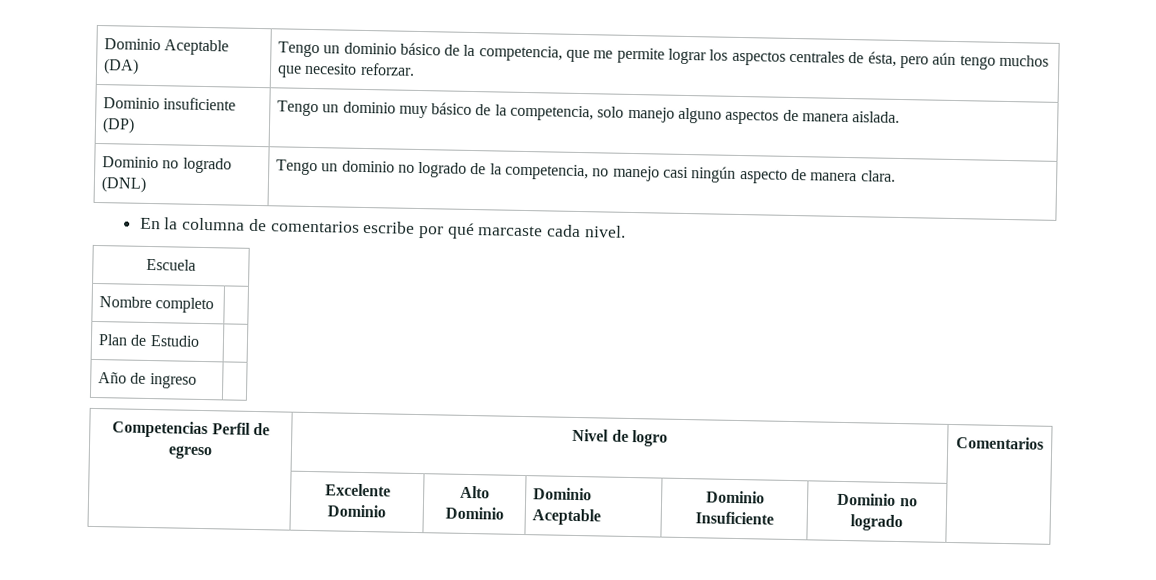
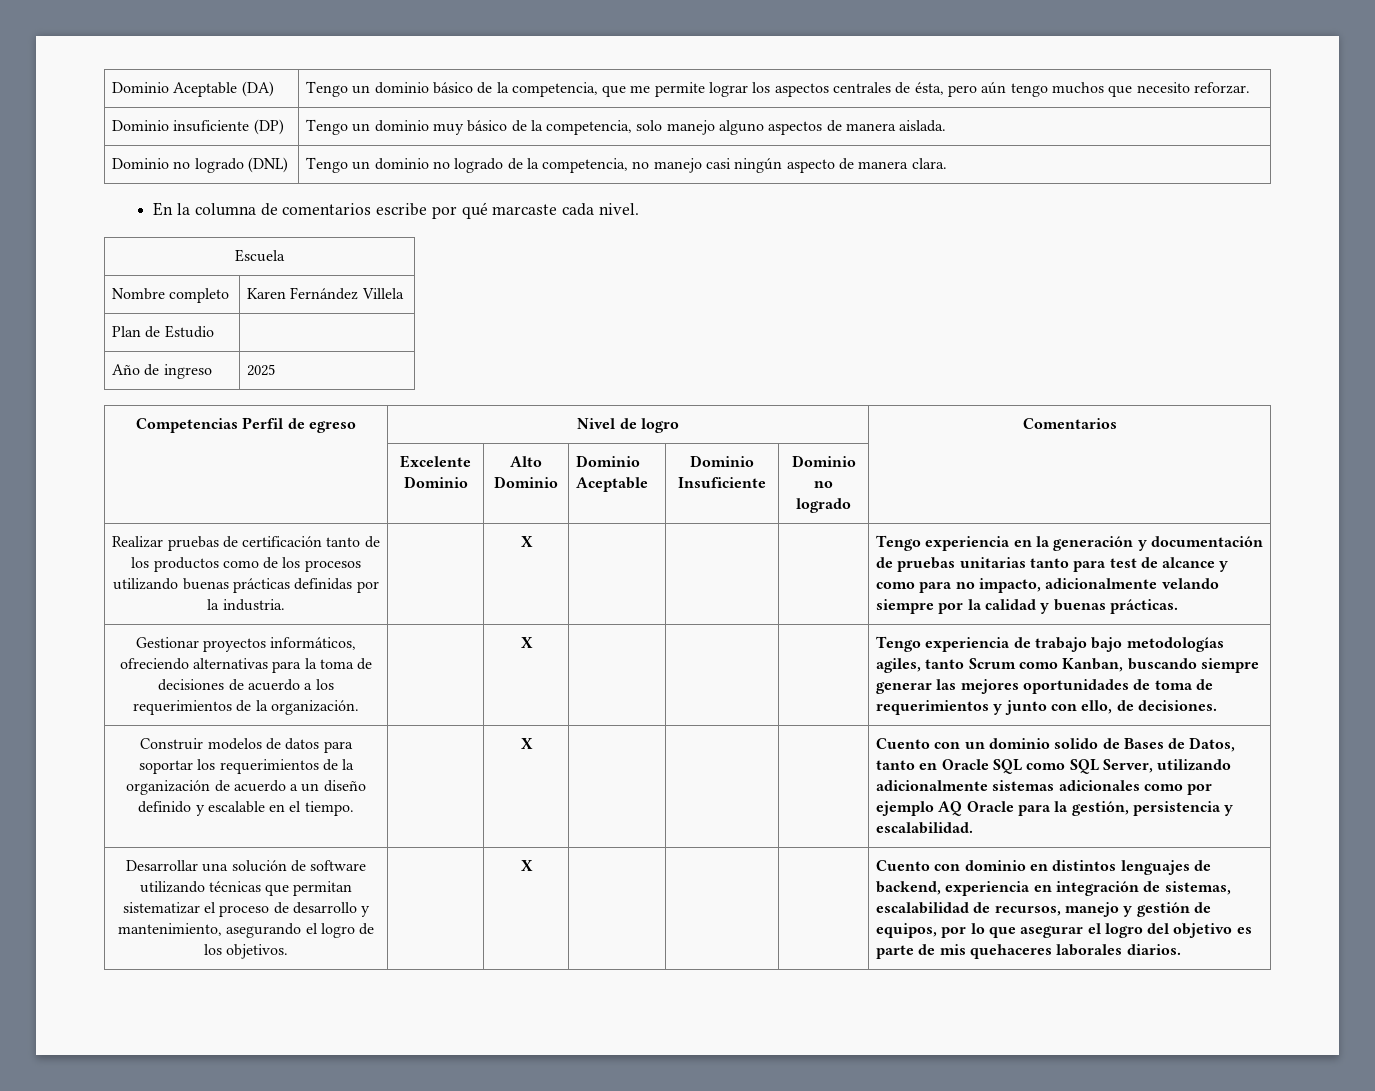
- Nombre completo |
+ Nombre completo | Karen Fernández Villela
- Año de ingreso |
+ Año de ingreso | 2025
+ Realizar pruebas de certificación tanto de los productos como de los procesos utilizando buenas prácticas definidas por la industria. | | X | | | | Tengo experiencia en la generación y documentación de pruebas unitarias tanto para test de alcance y como para no impacto, adicionalmente velando siempre por la calidad y buenas prácticas.
+ Gestionar proyectos informáticos, ofreciendo alternativas para la toma de decisiones de acuerdo a los requerimientos de la organización. | | X | | | | Tengo experiencia de trabajo bajo metodologías agiles, tanto Scrum como Kanban, buscando siempre generar las mejores oportunidades de toma de requerimientos y junto con ello, de decisiones.
+ Construir modelos de datos para soportar los requerimientos de la organización de acuerdo a un diseño definido y escalable en el tiempo. | | X | | | | Cuento con un dominio solido de Bases de Datos, tanto en Oracle SQL como SQL Server, utilizando adicionalmente sistemas adicionales como por ejemplo AQ Oracle para la gestión, persistencia y escalabilidad.
+ Desarrollar una solución de software utilizando técnicas que permitan sistematizar el proceso de desarrollo y mantenimiento, asegurando el logro de los objetivos. | | X | | | | Cuento con dominio en distintos lenguajes de backend, experiencia en integración de sistemas, escalabilidad de recursos, manejo y gestión de equipos, por lo que asegurar el logro del objetivo es parte de mis quehaceres laborales diarios.

